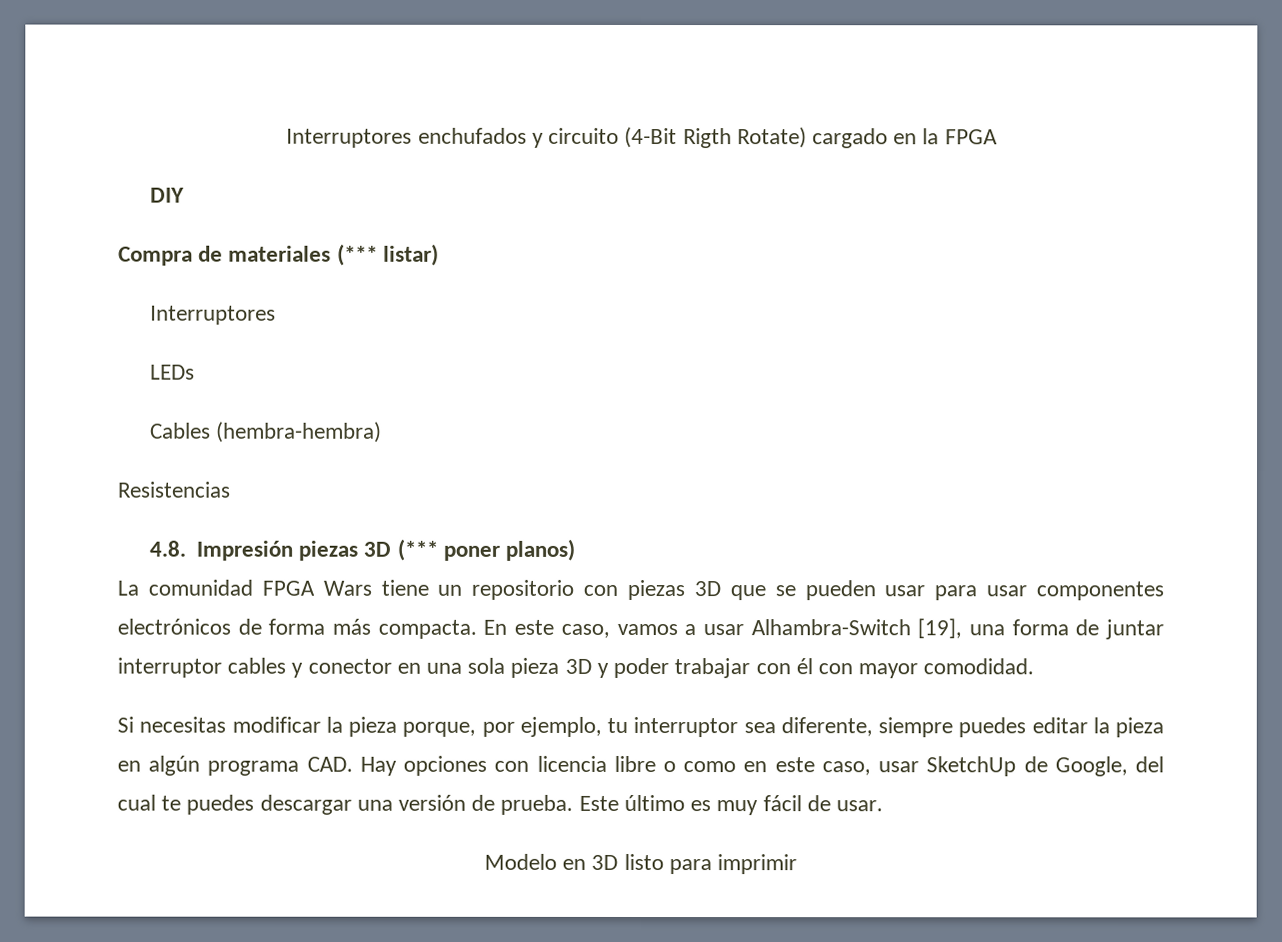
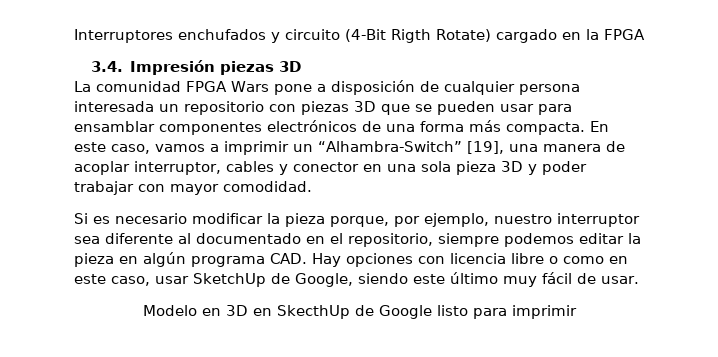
- DIY
- Compra de materiales (*** listar)
- Interruptores
- LEDs
- Cables (hembra-hembra)
- Resistencias
- 4.8. Impresión piezas 3D (*** poner planos)
+ 3.4. Impresión piezas 3D
- La comunidad FPGA Wars tiene un repositorio con piezas 3D que se pueden usar para usar componentes electrónicos de forma más compacta.
+ La comunidad FPGA Wars pone a disposición de cualquier persona interesada un repositorio con piezas 3D que se pueden usar para ensamblar componentes electrónicos de una forma más compacta.
- En este caso, vamos a usar Alhambra-Switch [19], una forma de juntar interruptor cables y conector en una sola pieza 3D y poder trabajar con él con mayor comodidad.
+ En este caso, vamos a imprimir un “Alhambra-Switch” [19], una manera de acoplar interruptor, cables y conector en una sola pieza 3D y poder trabajar con mayor comodidad.
- Si necesitas modificar la pieza porque, por ejemplo, tu interruptor sea diferente, siempre puedes editar la pieza en algún programa CAD. Hay opciones con licencia libre o como en este caso, usar SketchUp de Google, del cual te puedes descargar una versión de prueba. Este último es muy fácil de usar.
+ Si es necesario modificar la pieza porque, por ejemplo, nuestro interruptor sea diferente al documentado en el repositorio, siempre podemos editar la pieza en algún programa CAD. Hay opciones con licencia libre o como en este caso, usar SketchUp de Google, siendo este último muy fácil de usar.
- Modelo en 3D listo para imprimir
+ Modelo en 3D en SkecthUp de Google listo para imprimir

